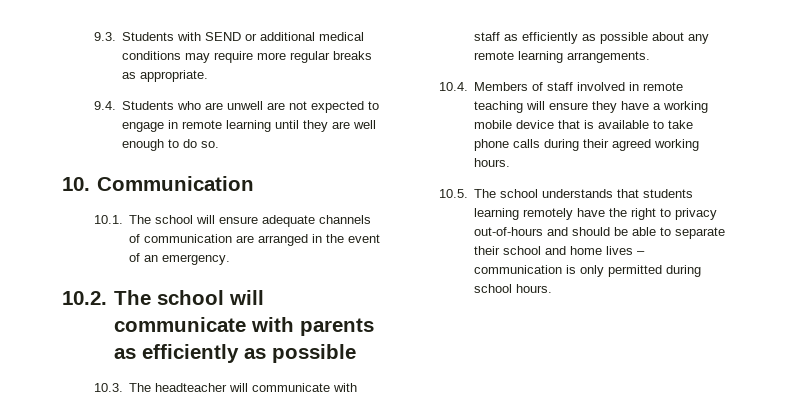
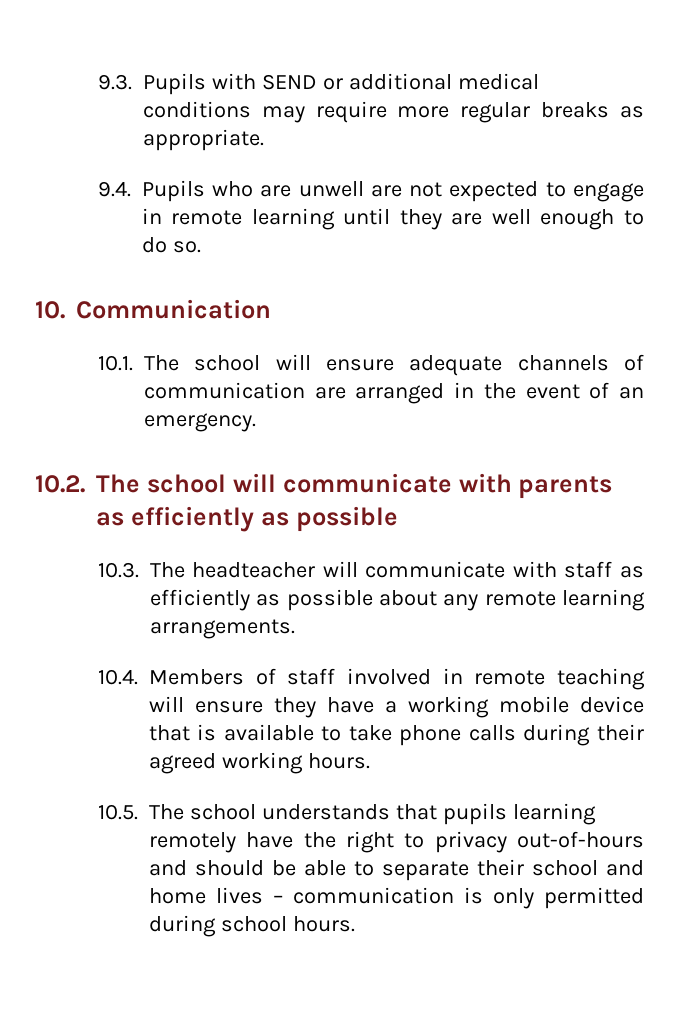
- 9.3. Students with SEND or additional medical conditions may require more regular breaks as appropriate.
+ 9.3. Pupils with SEND or additional medical conditions may require more regular breaks as appropriate.
- 9.4. Students who are unwell are not expected to engage in remote learning until they are well enough to do so.
+ 9.4. Pupils who are unwell are not expected to engage in remote learning until they are well enough to do so.
- 10.5. The school understands that students learning remotely have the right to privacy out-of-hours and should be able to separate their school and home lives – communication is only permitted during school hours.
+ 10.5. The school understands that pupils learning remotely have the right to privacy out-of-hours and should be able to separate their school and home lives – communication is only permitted during school hours.

